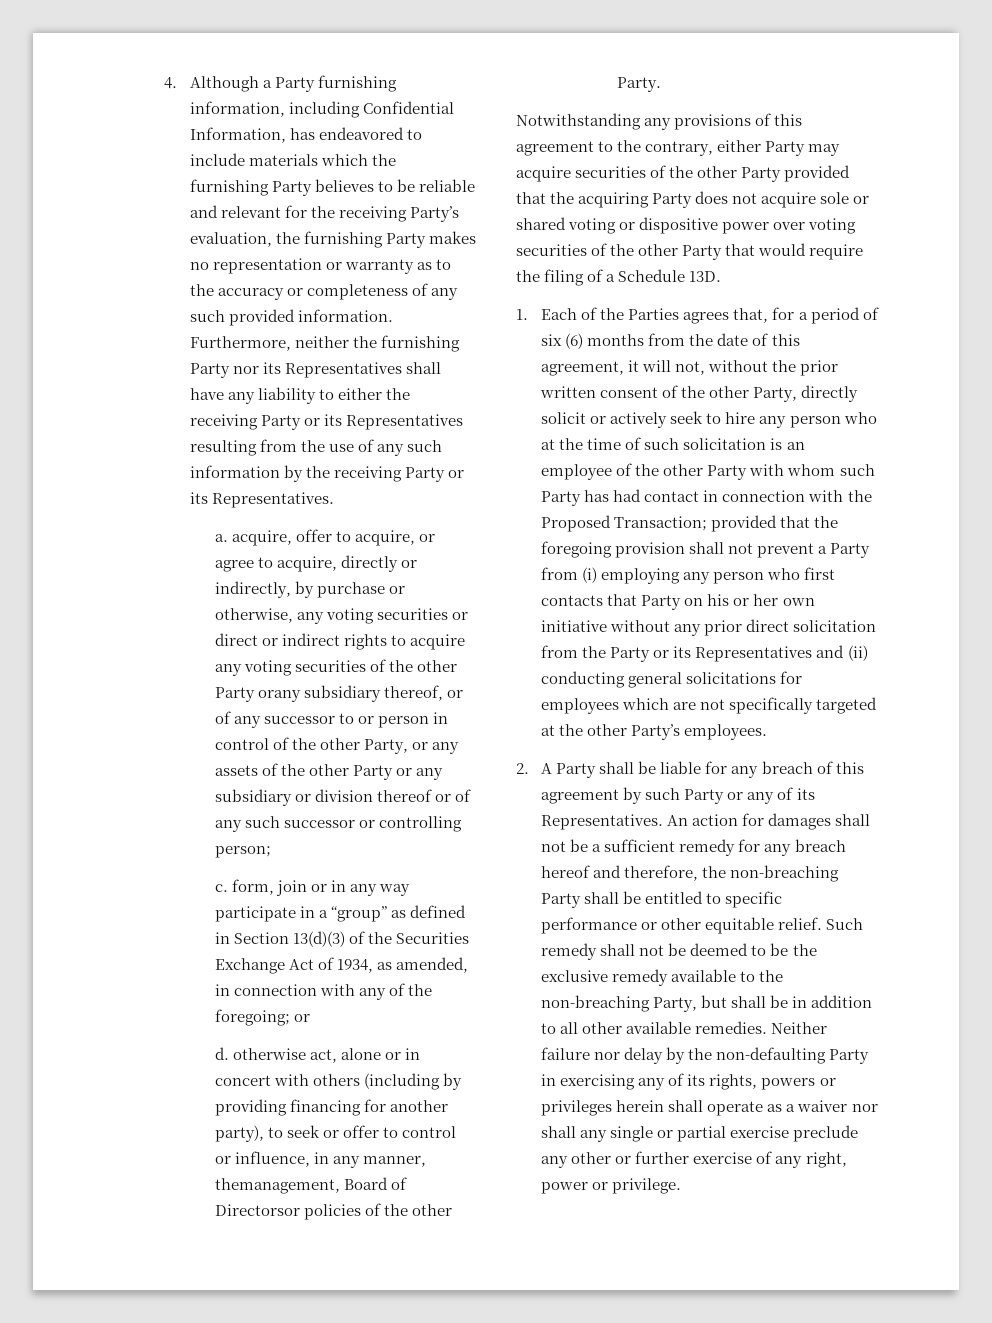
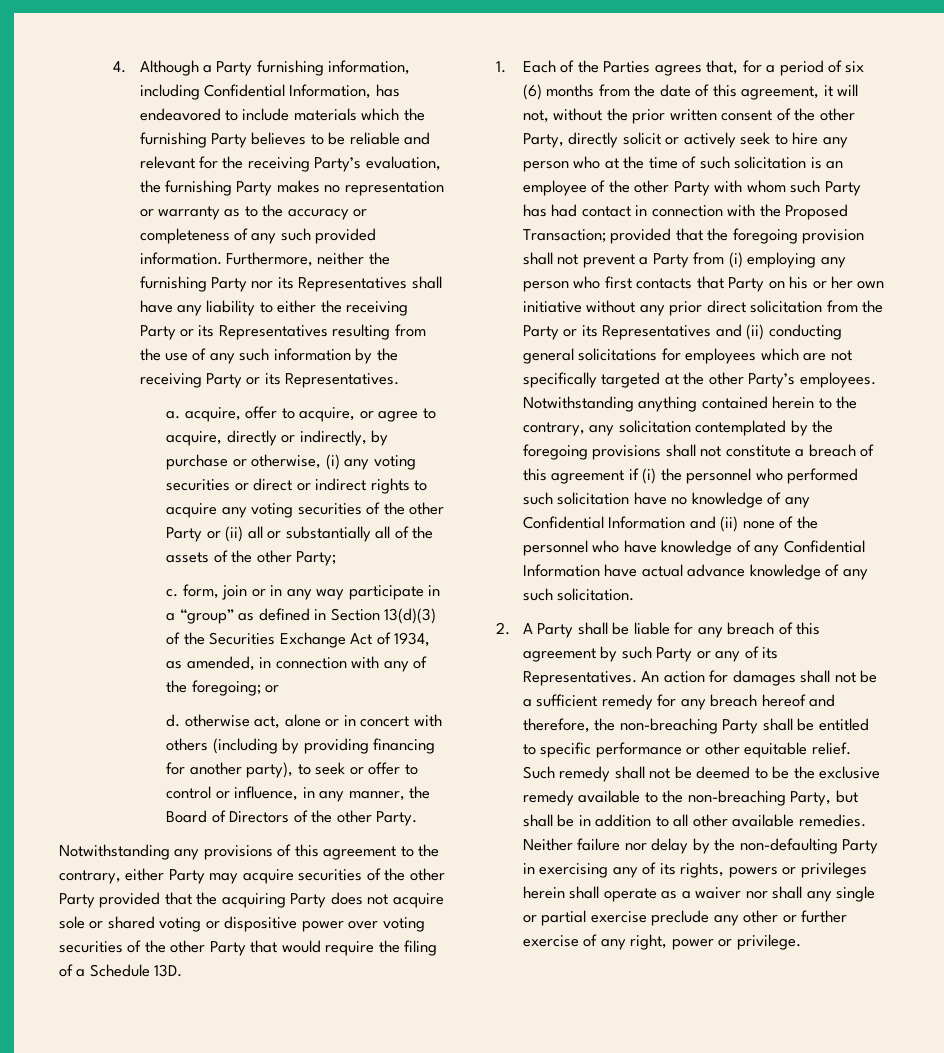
- a. acquire, offer to acquire, or agree to acquire, directly or indirectly, by purchase or otherwise, any voting securities or direct or indirect rights to acquire any voting securities of the other Party orany subsidiary thereof, or of any successor to or person in control of the other Party, or any assets of the other Party or any subsidiary or division thereof or of any such successor or controlling person;
+ a. acquire, offer to acquire, or agree to acquire, directly or indirectly, by purchase or otherwise, (i) any voting securities or direct or indirect rights to acquire any voting securities of the other Party or (ii) all or substantially all of the assets of the other Party;
- d. otherwise act, alone or in concert with others (including by providing financing for another party), to seek or offer to control or influence, in any manner, themanagement, Board of Directorsor policies of the other Party.
+ d. otherwise act, alone or in concert with others (including by providing financing for another party), to seek or offer to control or influence, in any manner, the Board of Directors of the other Party.
+ Notwithstanding anything contained herein to the contrary, any solicitation contemplated by the foregoing provisions shall not constitute a breach of this agreement if (i) the personnel who performed such solicitation have no knowledge of any Confidential Information and (ii) none of the personnel who have knowledge of any Confidential Information have actual advance knowledge of any such solicitation.

